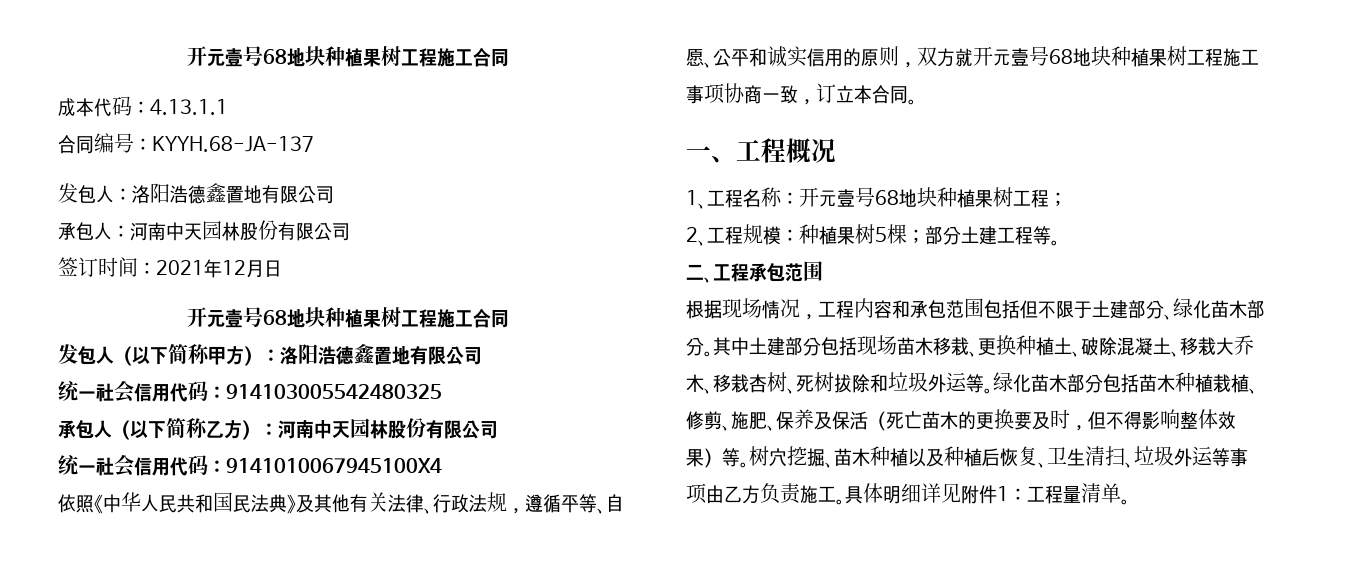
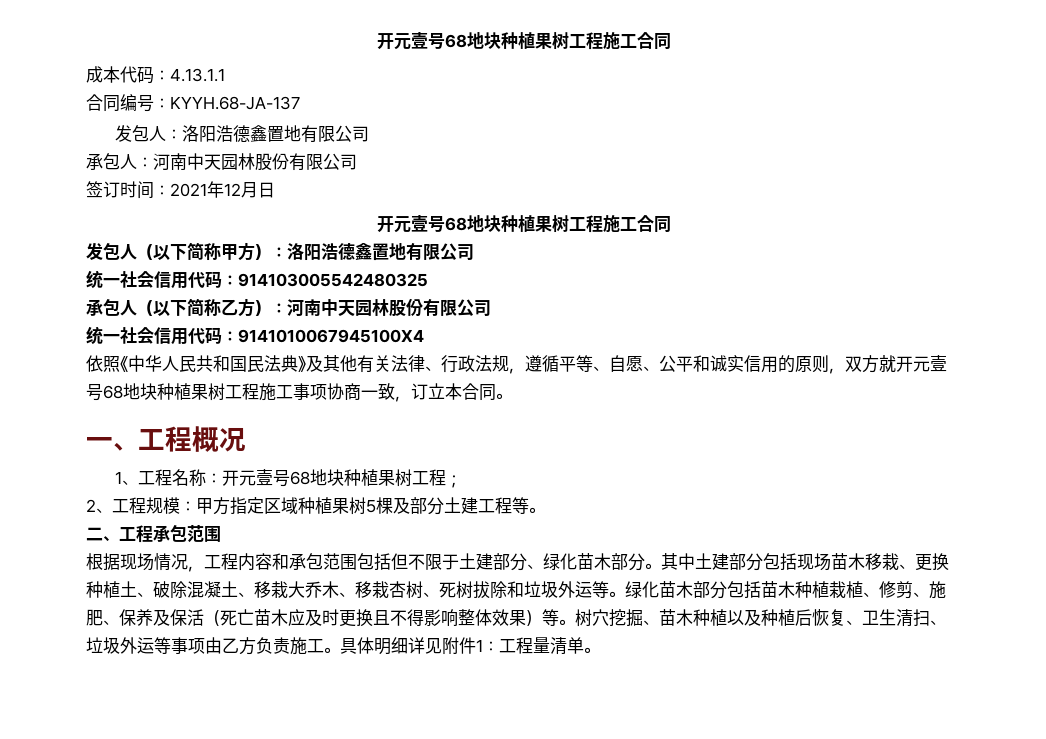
- 2、工程规模：种植果树5棵；部分土建工程等。
+ 2、工程规模：甲方指定区域种植果树5棵及部分土建工程等。
- 绿化苗木部分包括苗木种植栽植、修剪、施肥、保养及保活（死亡苗木的更换要及时，但不得影响整体效果）等。
+ 绿化苗木部分包括苗木种植栽植、修剪、施肥、保养及保活（死亡苗木应及时更换且不得影响整体效果）等。

